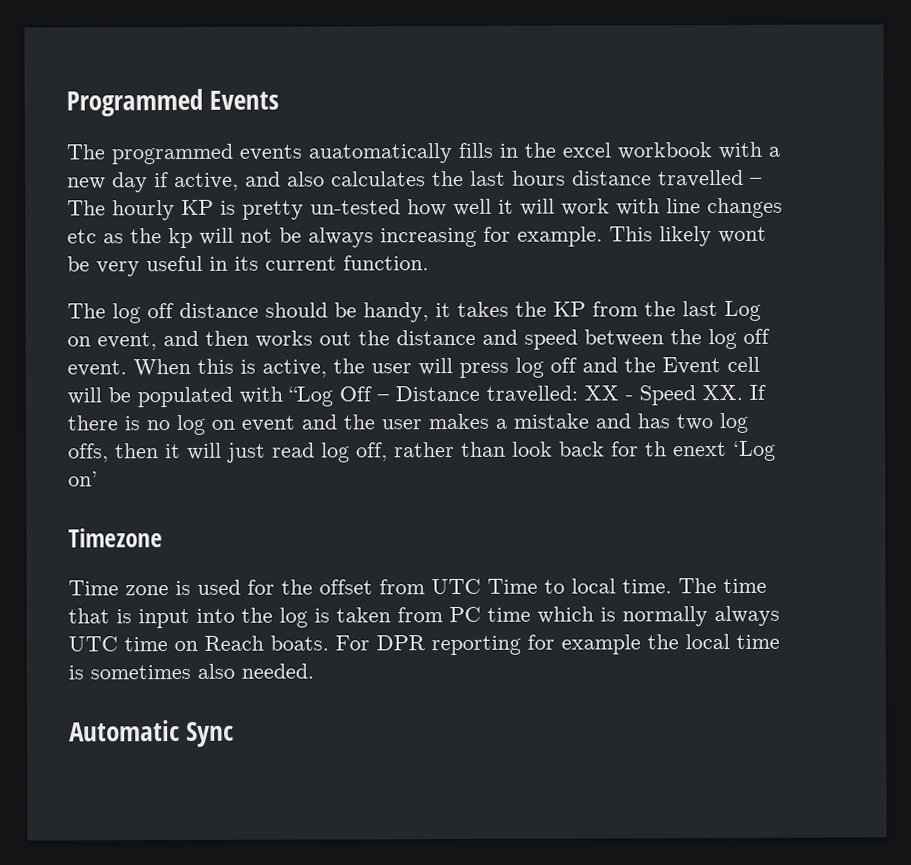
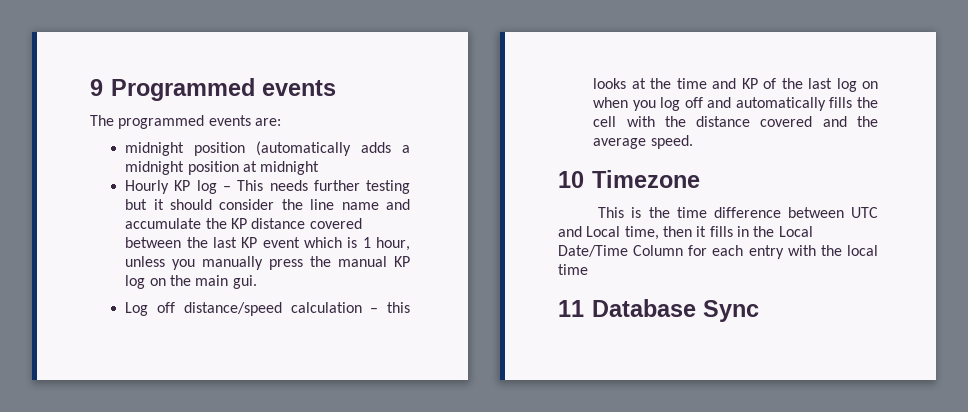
- Programmed Events
+ 9 Programmed events
- The programmed events auatomatically fills in the excel workbook with a new day if active, and also calculates the last hours distance travelled – The hourly KP is pretty un-tested how well it will work with line changes etc as the kp will not be always increasing for example. This likely wont be very useful in its current function.
- The log off distance should be handy, it takes the KP from the last Log on event, and then works out the distance and speed between the log off event. When this is active, the user will press log off and the Event cell will be populated with “Log Off – Distance travelled: XX - Speed XX. If there is no log on event and the user makes a mistake and has two log offs, then it will just read log off, rather than look back for th enext ‘Log on’
- Timezone
- Time zone is used for the offset from UTC Time to local time. The time that is input into the log is taken from PC time which is normally always UTC time on Reach boats. For DPR reporting for example the local time is sometimes also needed.
- Automatic Sync
+ The programmed events are:
+ midnight position (automatically adds a midnight position at midnight
+ Hourly KP log – This needs further testing but it should consider the line name and accumulate the KP distance covered between the last KP event which is 1 hour, unless you manually press the manual KP log on the main gui.
+ Log off distance/speed calculation – this looks at the time and KP of the last log on when you log off and automatically fills the cell with the distance covered and the average speed.
+ 10 Timezone
+ This is the time difference between UTC and Local time, then it fills in the Local Date/Time Column for each entry with the local time
+ 11 Database Sync

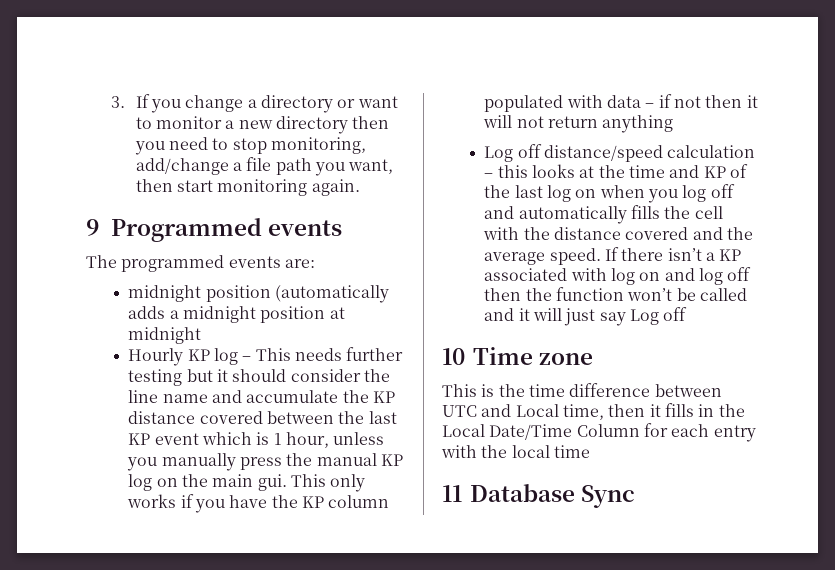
+ 3. If you change a directory or want to monitor a new directory then you need to stop monitoring, add/change a file path you want, then start monitoring again.
+ This only works if you have the KP column populated with data – if not then it will not return anything
+ If there isn’t a KP associated with log on and log off then the function won’t be called and it will just say Log off
- 10 Timezone
+ 10 Time zone

